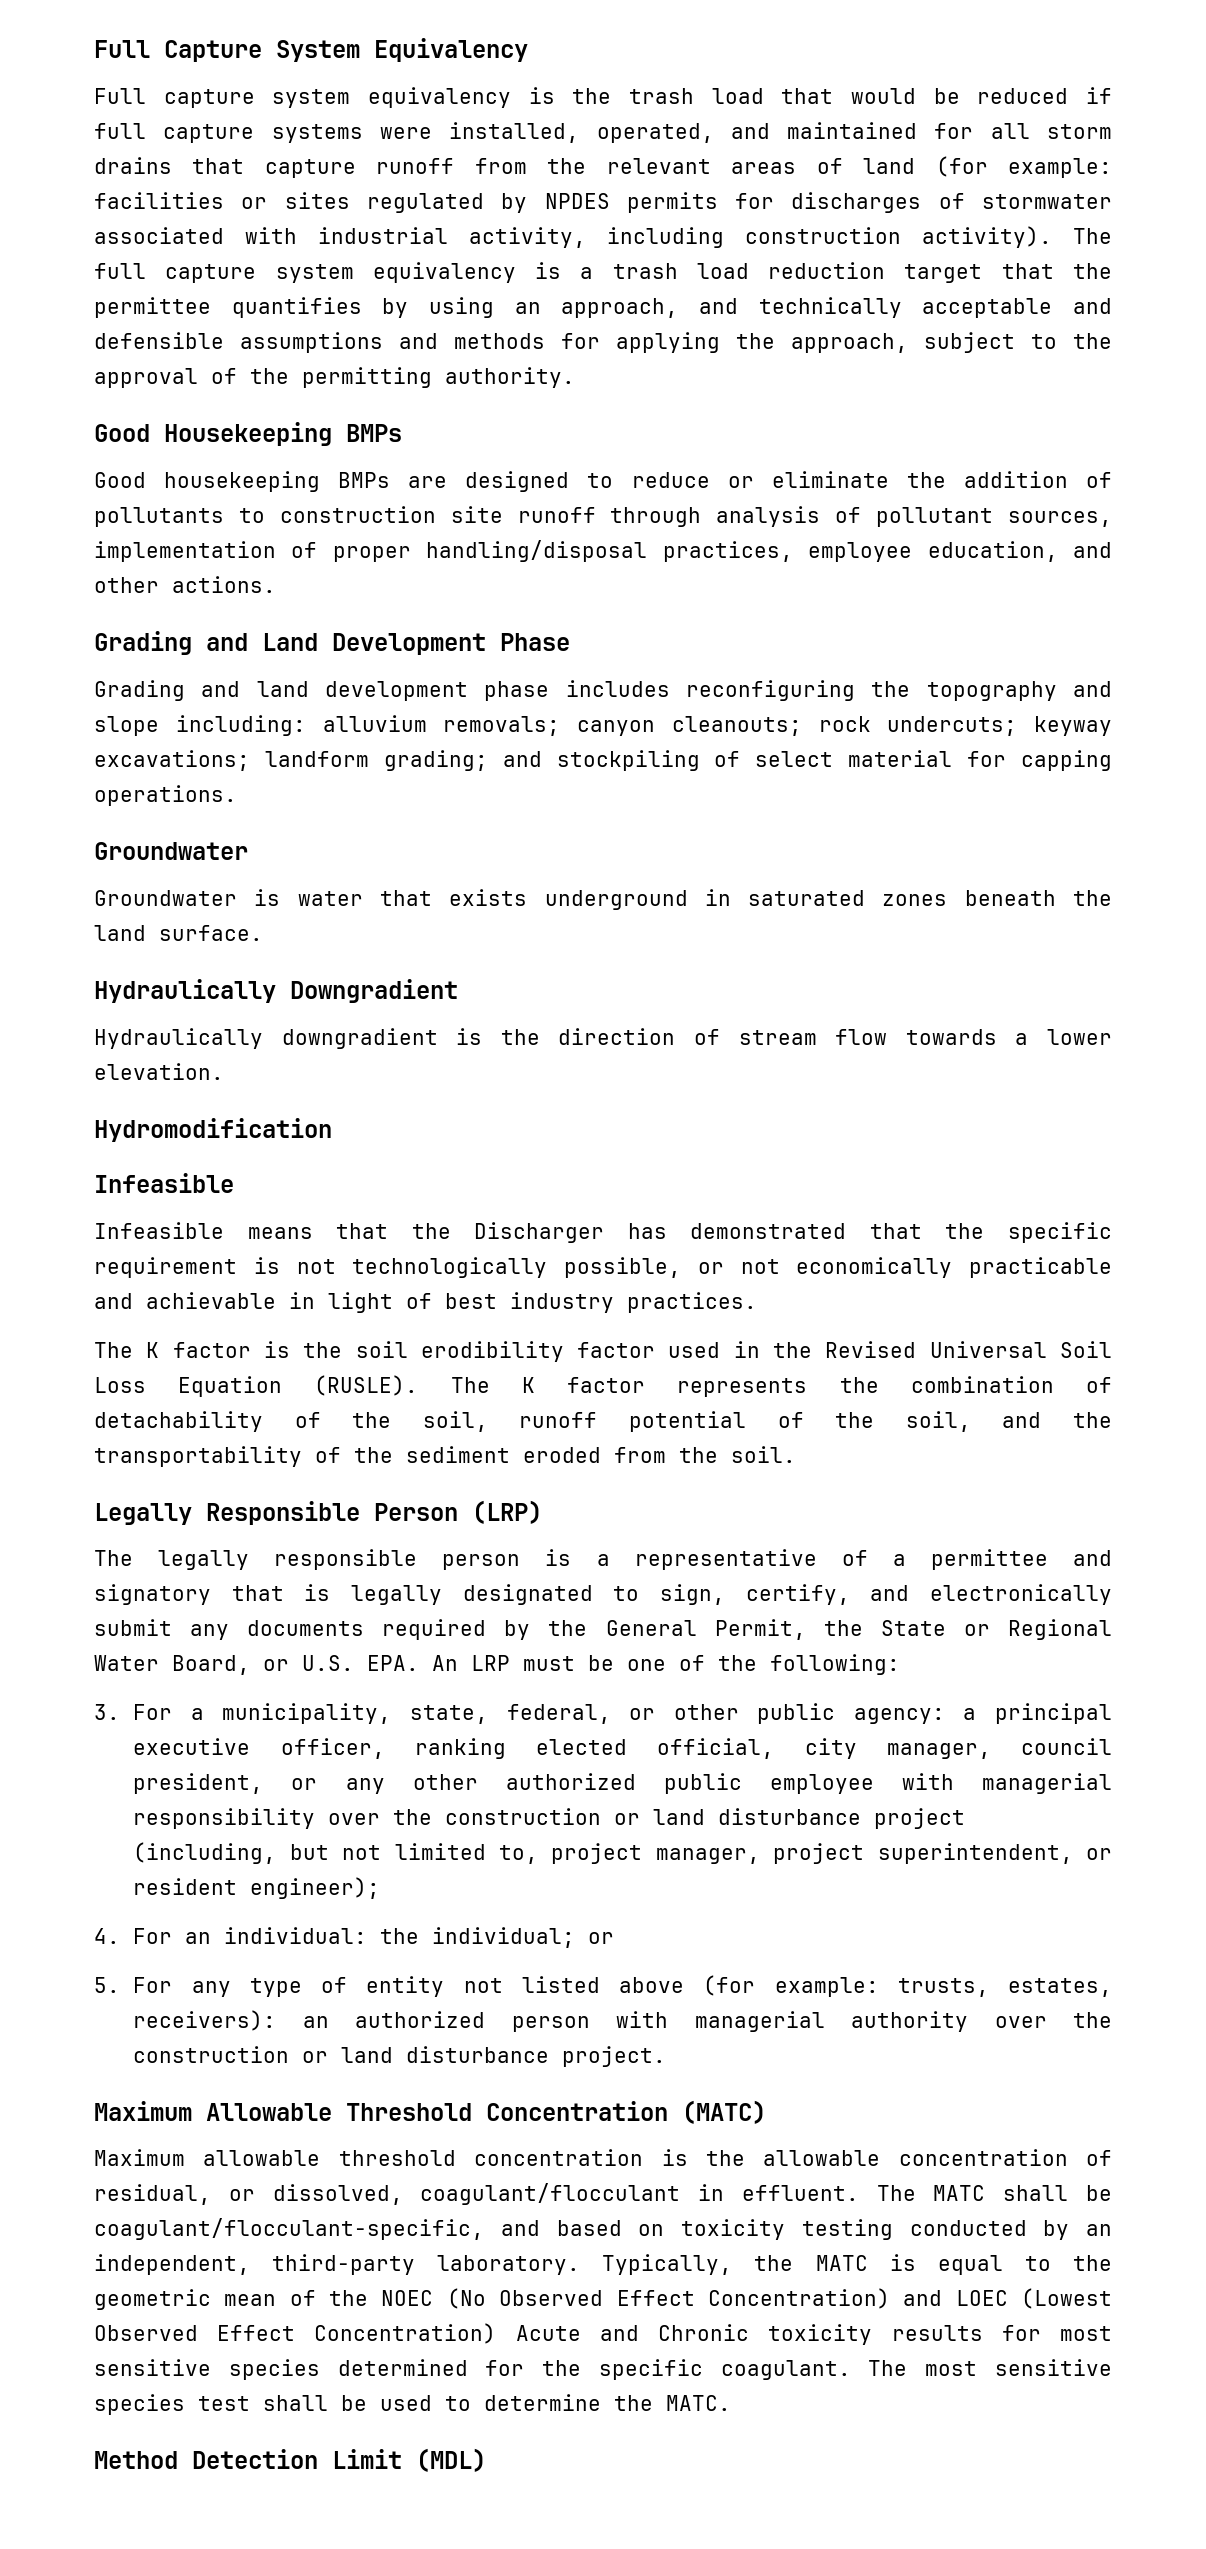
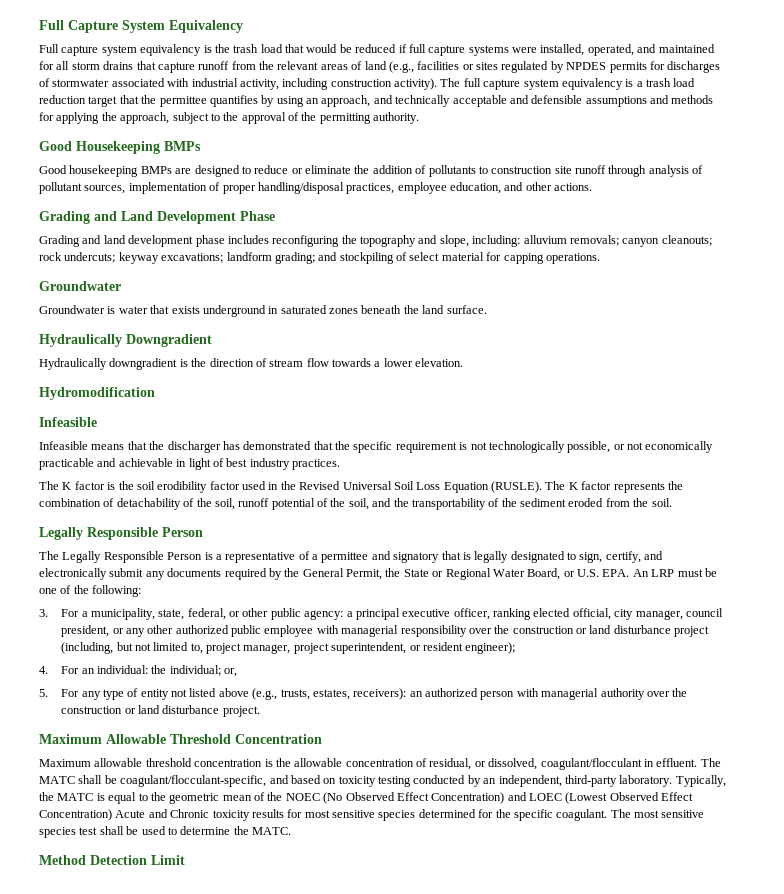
- Full capture system equivalency is the trash load that would be reduced if full capture systems were installed, operated, and maintained for all storm drains that capture runoff from the relevant areas of land (for example: facilities or sites regulated by NPDES permits for discharges of stormwater associated with industrial activity, including construction activity).
+ Full capture system equivalency is the trash load that would be reduced if full capture systems were installed, operated, and maintained for all storm drains that capture runoff from the relevant areas of land (e.g., facilities or sites regulated by NPDES permits for discharges of stormwater associated with industrial activity, including construction activity).
- Grading and land development phase includes reconfiguring the topography and slope including: alluvium removals; canyon cleanouts; rock undercuts; keyway excavations; landform grading; and stockpiling of select material for capping operations.
+ Grading and land development phase includes reconfiguring the topography and slope, including: alluvium removals; canyon cleanouts; rock undercuts; keyway excavations; landform grading; and stockpiling of select material for capping operations.
- Infeasible means that the Discharger has demonstrated that the specific requirement is not technologically possible, or not economically practicable and achievable in light of best industry practices.
+ Infeasible means that the discharger has demonstrated that the specific requirement is not technologically possible, or not economically practicable and achievable in light of best industry practices.
  The K factor represents the combination of detachability of the soil, runoff potential of the soil, and the transportability of the sediment eroded from the soil.
- Legally Responsible Person (LRP)
- The legally responsible person is a representative of a permittee and signatory that is legally designated to sign, certify, and electronically submit any documents required by the General Permit, the State or Regional Water Board, or U.S. EPA. An LRP must be one of the following:
+ Legally Responsible Person
+ The Legally Responsible Person is a representative of a permittee and signatory that is legally designated to sign, certify, and electronically submit any documents required by the General Permit, the State or Regional Water Board, or U.S. EPA. An LRP must be one of the following:
- 4. For an individual: the individual; or
+ 4. For an individual: the individual; or,
- 5. For any type of entity not listed above (for example: trusts, estates, receivers): an authorized person with managerial authority over the construction or land disturbance project.
+ 5. For any type of entity not listed above (e.g., trusts, estates, receivers): an authorized person with managerial authority over the construction or land disturbance project.
- Maximum Allowable Threshold Concentration (MATC)
+ Maximum Allowable Threshold Concentration
- Method Detection Limit (MDL)
+ Method Detection Limit

